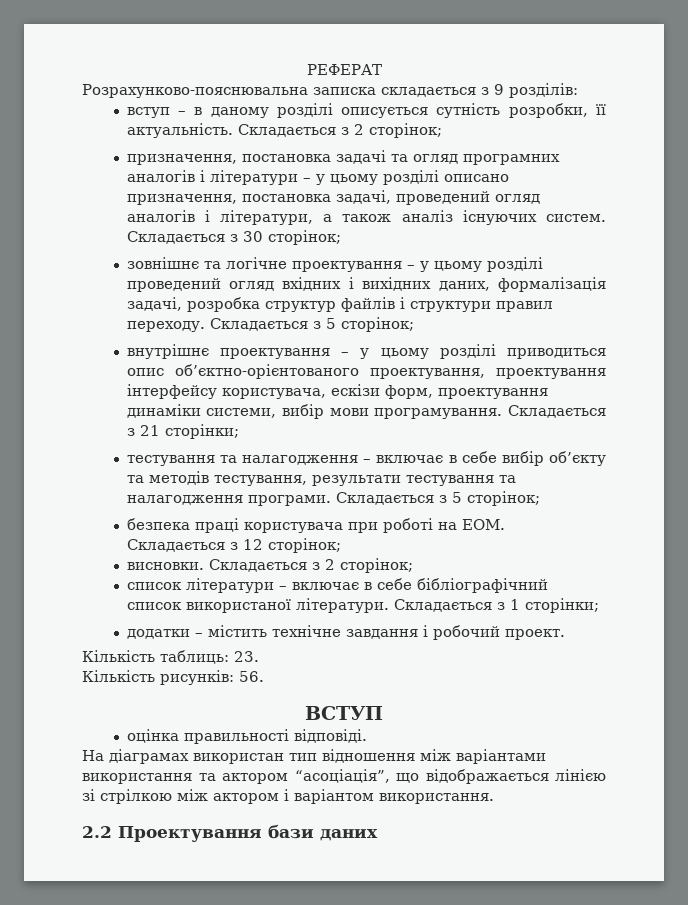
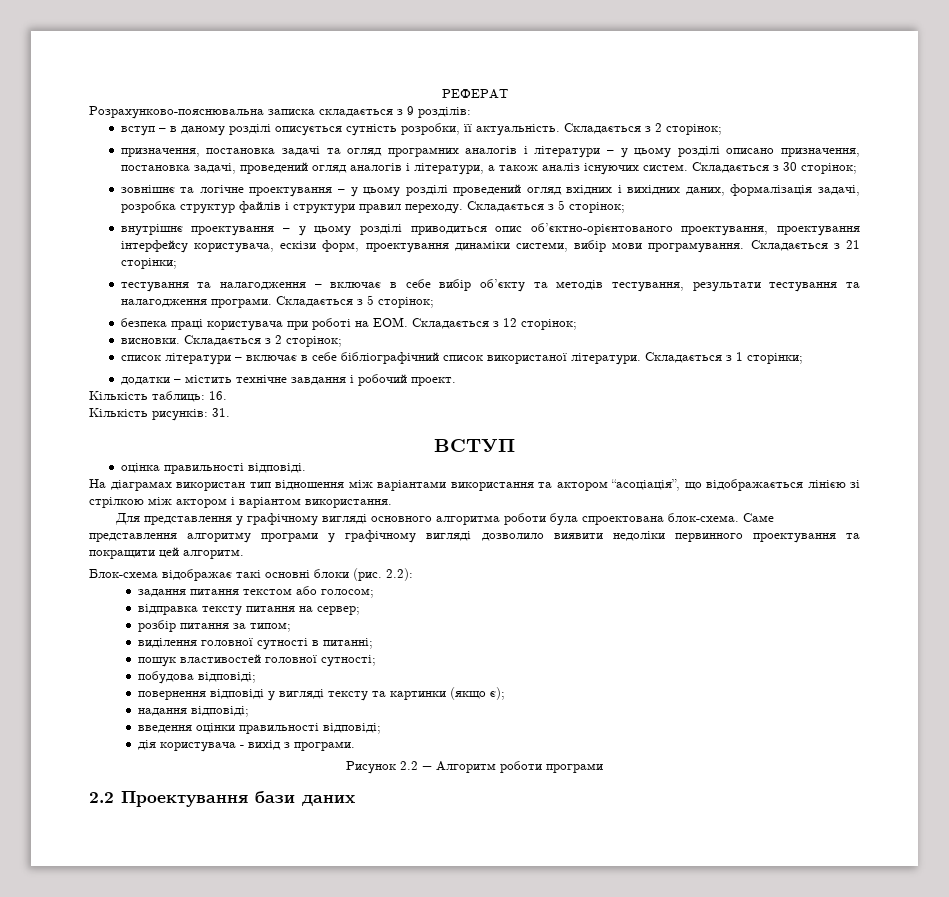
- Кількість таблиць: 23.
+ Кількість таблиць: 16.
- Кількість рисунків: 56.
+ Кількість рисунків: 31.
+ Для представлення у графічному вигляді основного алгоритма роботи була спроектована блок-схема. Саме представлення алгоритму програми у графічному вигляді дозволило виявити недоліки первинного проектування та покращити цей алгоритм.
+ Блок-схема відображає такі основні блоки (рис. 2.2):
+ задання питання текстом або голосом;
+ відправка тексту питання на сервер;
+ розбір питання за типом;
+ виділення головної сутності в питанні;
+ пошук властивостей головної сутності;
+ побудова відповіді;
+ повернення відповіді у вигляді тексту та картинки (якщо є);
+ надання відповіді;
+ введення оцінки правильності відповіді;
+ дія користувача - вихід з програми.
+ Рисунок 2.2 − Алгоритм роботи програми

